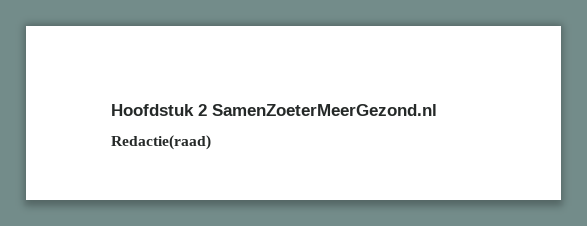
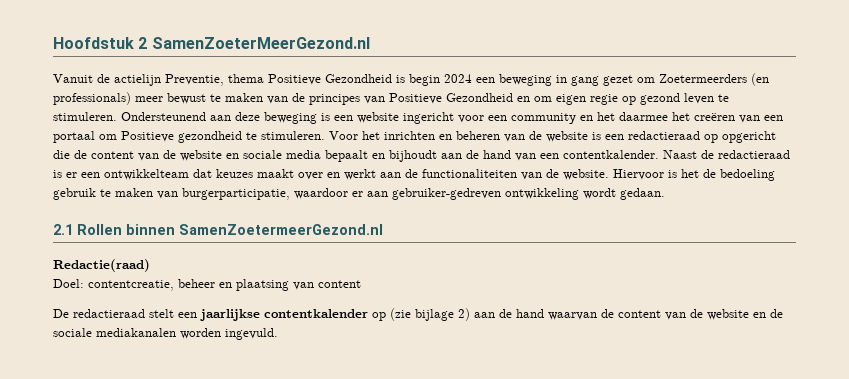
+ Vanuit de actielijn Preventie, thema Positieve Gezondheid is begin 2024 een beweging in gang gezet om Zoetermeerders (en professionals) meer bewust te maken van de principes van Positieve Gezondheid en om eigen regie op gezond leven te stimuleren. Ondersteunend aan deze beweging is een website ingericht voor een community en het daarmee het creëren van een portaal om Positieve gezondheid te stimuleren. Voor het inrichten en beheren van de website is een redactieraad op opgericht die de content van de website en sociale media bepaalt en bijhoudt aan de hand van een contentkalender. Naast de redactieraad is er een ontwikkelteam dat keuzes maakt over en werkt aan de functionaliteiten van de website. Hiervoor is het de bedoeling gebruik te maken van burgerparticipatie, waardoor er aan gebruiker-gedreven ontwikkeling wordt gedaan.
+ 2.1 Rollen binnen SamenZoetermeerGezond.nl
  Redactie(raad)
+ Doel: contentcreatie, beheer en plaatsing van content
+ De redactieraad stelt een jaarlijkse contentkalender op (zie bijlage 2) aan de hand waarvan de content van de website en de sociale mediakanalen worden ingevuld.

